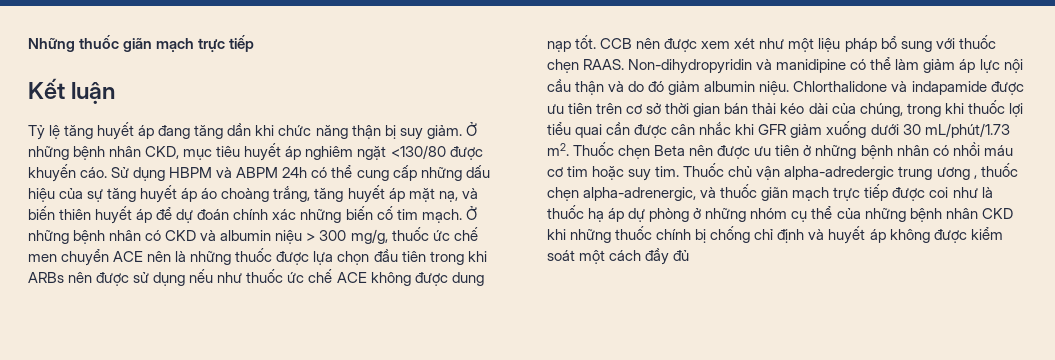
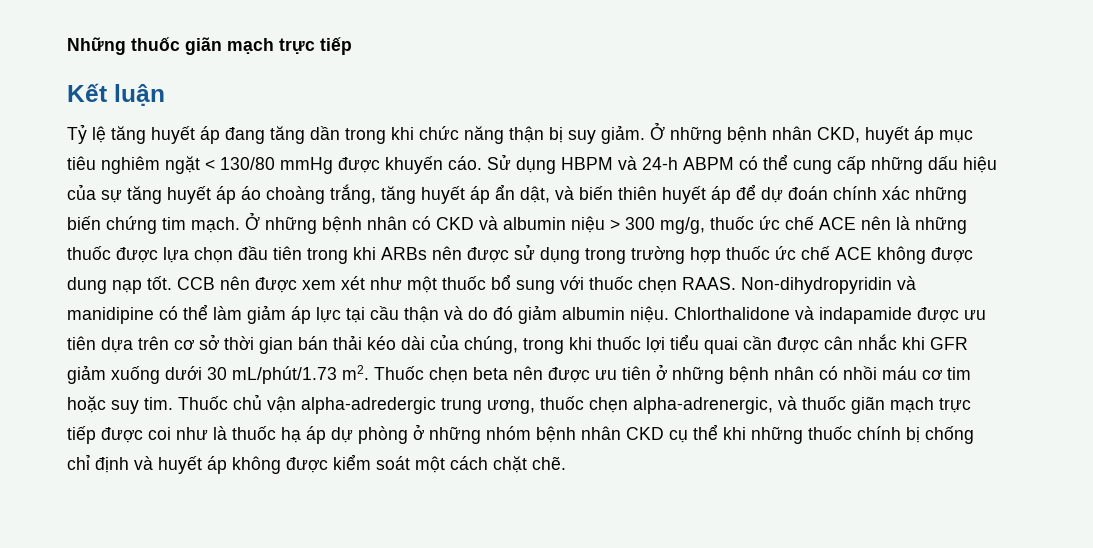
- Tỷ lệ tăng huyết áp đang tăng dần khi chức năng thận bị suy giảm.
+ Tỷ lệ tăng huyết áp đang tăng dần trong khi chức năng thận bị suy giảm.
- Ở những bệnh nhân CKD, mục tiêu huyết áp nghiêm ngặt <130/80 được khuyến cáo.
+ Ở những bệnh nhân CKD, huyết áp mục tiêu nghiêm ngặt < 130/80 mmHg được khuyến cáo.
- Sử dụng HBPM và ABPM 24h có thể cung cấp những dấu hiệu của sự tăng huyết áp áo choàng trắng, tăng huyết áp mặt nạ, và biến thiên huyết áp để dự đoán chính xác những biến cố tim mạch.
+ Sử dụng HBPM và 24-h ABPM có thể cung cấp những dấu hiệu của sự tăng huyết áp áo choàng trắng, tăng huyết áp ẩn dật, và biến thiên huyết áp để dự đoán chính xác những biến chứng tim mạch.
- Ở những bệnh nhân có CKD và albumin niệu > 300 mg/g, thuốc ức chế men chuyển ACE nên là những thuốc được lựa chọn đầu tiên trong khi ARBs nên được sử dụng nếu như thuốc ức chế ACE không được dung nạp tốt.
+ Ở những bệnh nhân có CKD và albumin niệu > 300 mg/g, thuốc ức chế ACE nên là những thuốc được lựa chọn đầu tiên trong khi ARBs nên được sử dụng trong trường hợp thuốc ức chế ACE không được dung nạp tốt.
- CCB nên được xem xét như một liệu pháp bổ sung với thuốc chẹn RAAS.
+ CCB nên được xem xét như một thuốc bổ sung với thuốc chẹn RAAS.
- Non-dihydropyridin và manidipine có thể làm giảm áp lực nội cầu thận và do đó giảm albumin niệu.
+ Non-dihydropyridin và manidipine có thể làm giảm áp lực tại cầu thận và do đó giảm albumin niệu.
- Chlorthalidone và indapamide được ưu tiên trên cơ sở thời gian bán thải kéo dài của chúng, trong khi thuốc lợi tiểu quai cần được cân nhắc khi GFR giảm xuống dưới 30 mL/phút/1.73 m2.
+ Chlorthalidone và indapamide được ưu tiên dựa trên cơ sở thời gian bán thải kéo dài của chúng, trong khi thuốc lợi tiểu quai cần được cân nhắc khi GFR giảm xuống dưới 30 mL/phút/1.73 m2.
- Thuốc chẹn Beta nên được ưu tiên ở những bệnh nhân có nhồi máu cơ tim hoặc suy tim.
+ Thuốc chẹn beta nên được ưu tiên ở những bệnh nhân có nhồi máu cơ tim hoặc suy tim.
- Thuốc chủ vận alpha-adredergic trung ương , thuốc chẹn alpha-adrenergic, và thuốc giãn mạch trực tiếp được coi như là thuốc hạ áp dự phòng ở những nhóm cụ thể của những bệnh nhân CKD khi những thuốc chính bị chống chỉ định và huyết áp không được kiểm soát một cách đầy đủ
+ Thuốc chủ vận alpha-adredergic trung ương, thuốc chẹn alpha-adrenergic, và thuốc giãn mạch trực tiếp được coi như là thuốc hạ áp dự phòng ở những nhóm bệnh nhân CKD cụ thể khi những thuốc chính bị chống chỉ định và huyết áp không được kiểm soát một cách chặt chẽ.

